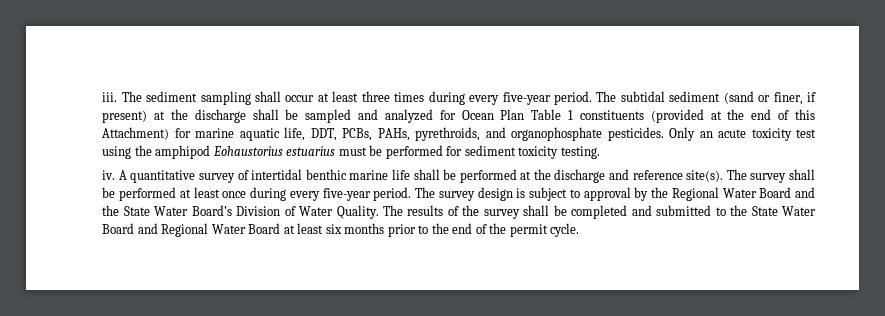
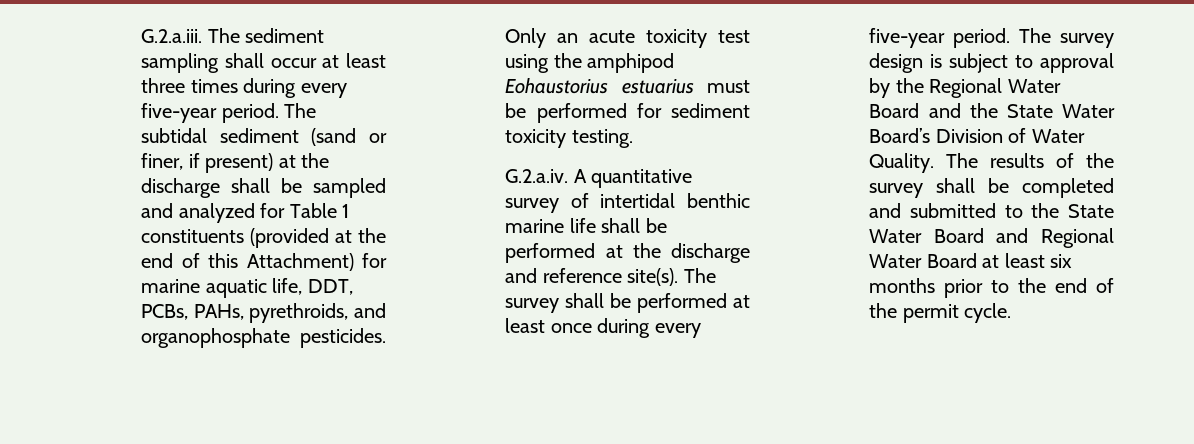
- iii. The sediment sampling shall occur at least three times during every five-year period.
+ G.2.a.iii. The sediment sampling shall occur at least three times during every five-year period.
- The subtidal sediment (sand or finer, if present) at the discharge shall be sampled and analyzed for Ocean Plan Table 1 constituents (provided at the end of this Attachment) for marine aquatic life, DDT, PCBs, PAHs, pyrethroids, and organophosphate pesticides.
+ The subtidal sediment (sand or finer, if present) at the discharge shall be sampled and analyzed for Table 1 constituents (provided at the end of this Attachment) for marine aquatic life, DDT, PCBs, PAHs, pyrethroids, and organophosphate pesticides.
- iv. A quantitative survey of intertidal benthic marine life shall be performed at the discharge and reference site(s).
+ G.2.a.iv. A quantitative survey of intertidal benthic marine life shall be performed at the discharge and reference site(s).

